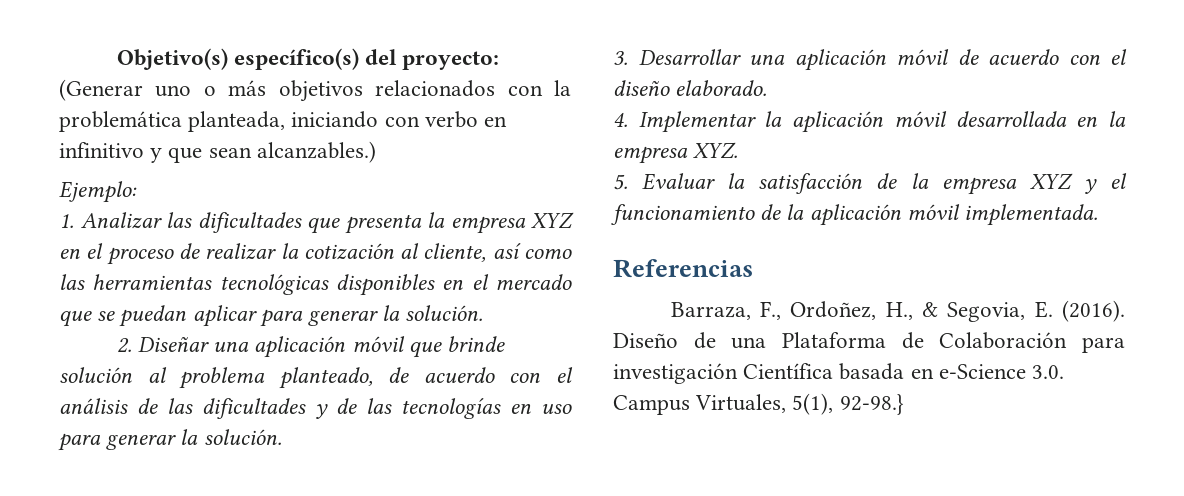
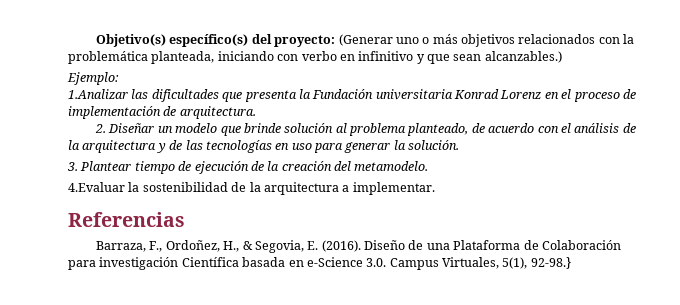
- 1. Analizar las dificultades que presenta la empresa XYZ en el proceso de realizar la cotización al cliente, así como las herramientas tecnológicas disponibles en el mercado que se puedan aplicar para generar la solución.
+ 1.Analizar las dificultades que presenta la Fundación universitaria Konrad Lorenz en el proceso de implementación de arquitectura.
- 2. Diseñar una aplicación móvil que brinde solución al problema planteado, de acuerdo con el análisis de las dificultades y de las tecnologías en uso para generar la solución.
+ 2. Diseñar un modelo que brinde solución al problema planteado, de acuerdo con el análisis de la arquitectura y de las tecnologías en uso para generar la solución.
- 3. Desarrollar una aplicación móvil de acuerdo con el diseño elaborado.
- 4. Implementar la aplicación móvil desarrollada en la empresa XYZ.
- 5. Evaluar la satisfacción de la empresa XYZ y el funcionamiento de la aplicación móvil implementada.
+ 3. Plantear tiempo de ejecución de la creación del metamodelo.
+ 4.Evaluar la sostenibilidad de la arquitectura a implementar.

